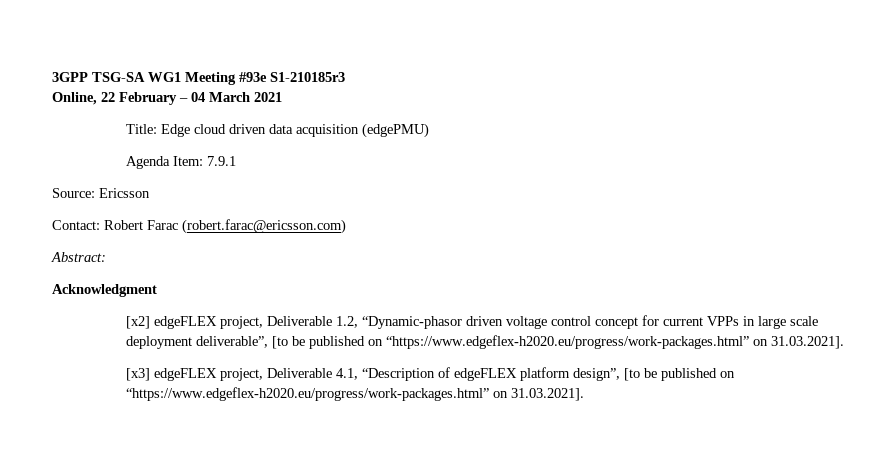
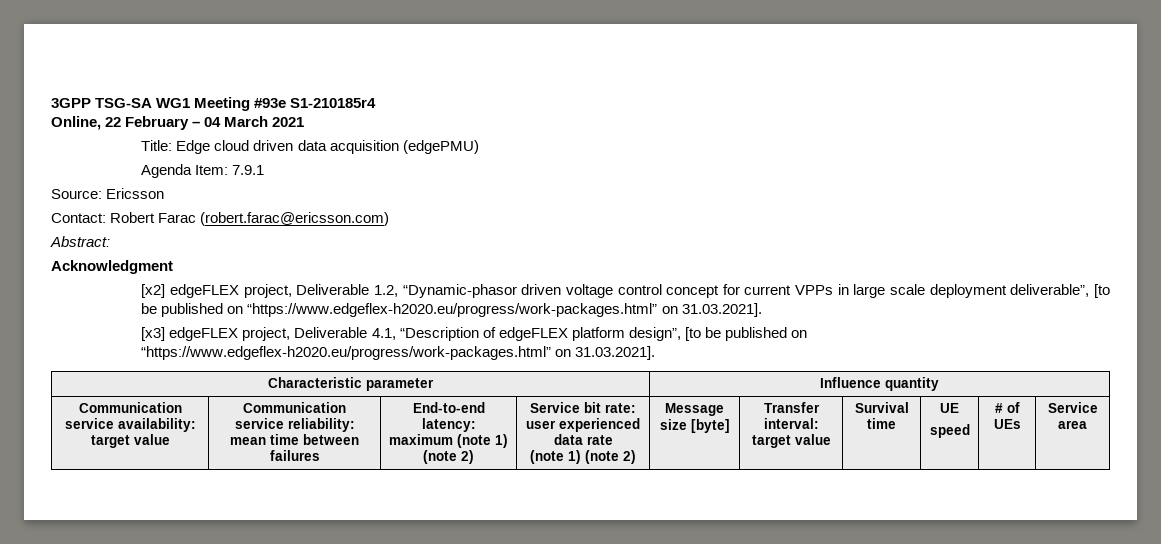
- 3GPP TSG-SA WG1 Meeting #93e S1-210185r3
+ 3GPP TSG-SA WG1 Meeting #93e S1-210185r4
+ Characteristic parameter | Influence quantity
+ Communication service availability: target value | Communication service reliability: mean time between failures | End-to-end latency: maximum (note 1) (note 2) | Service bit rate: user experienced data rate
+ (note 1) (note 2) | Message size [byte] | Transfer interval: target value | Survival time | UE
+ speed | # of UEs | Service area

